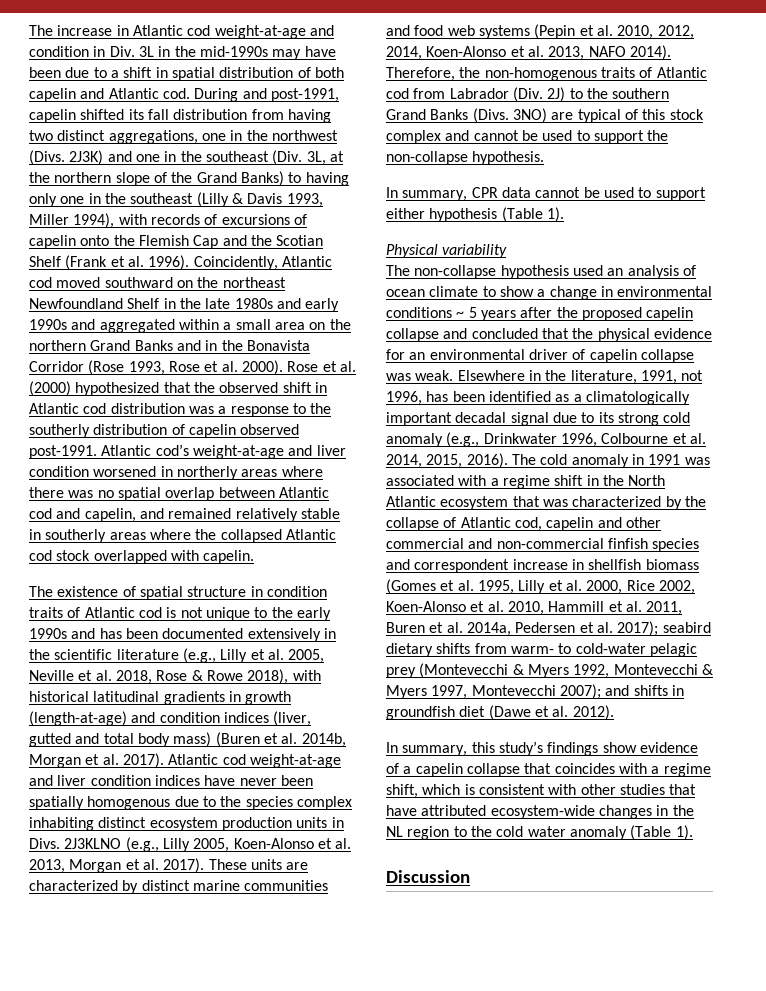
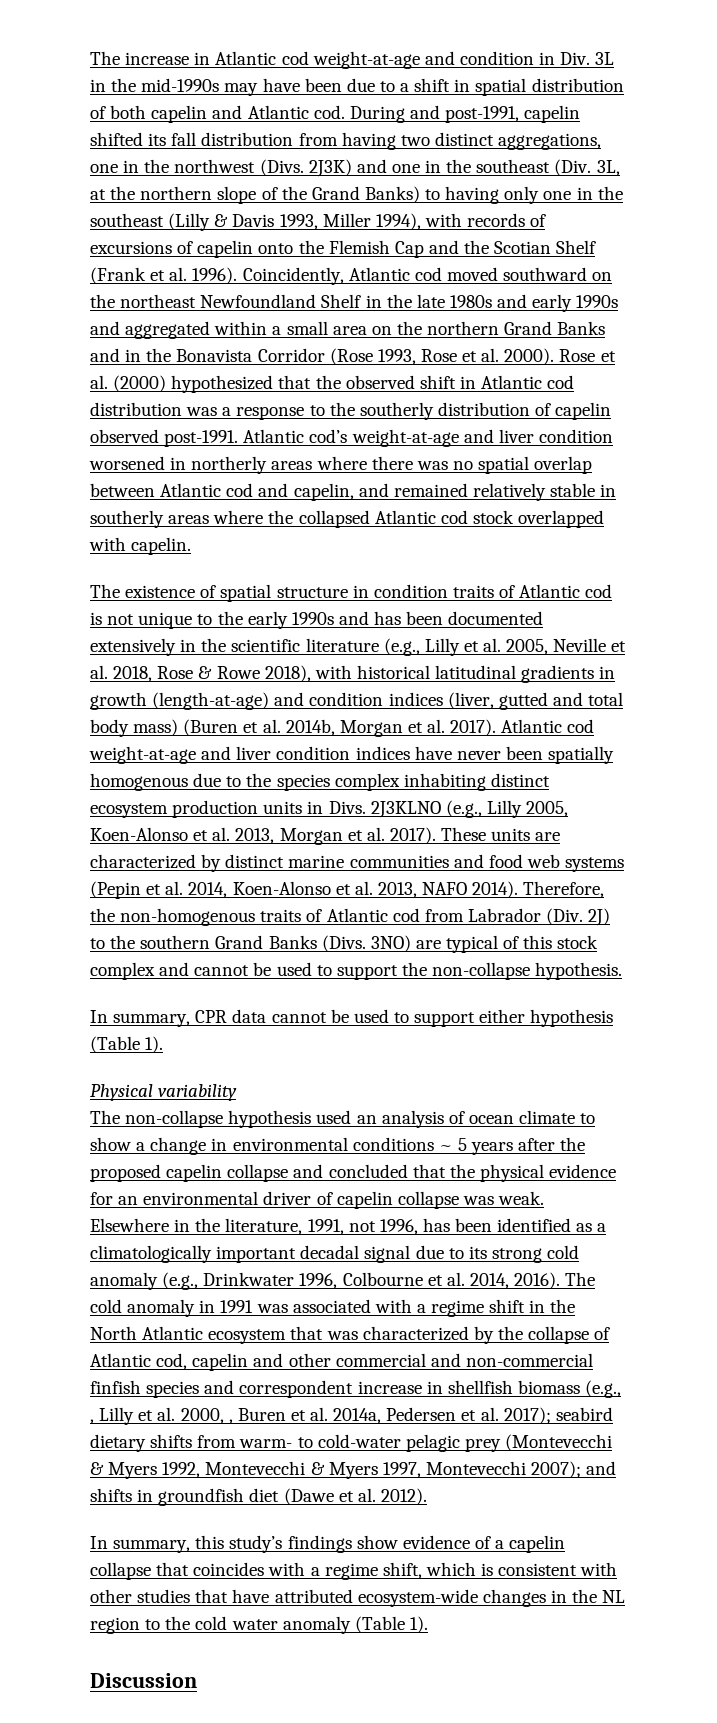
- These units are characterized by distinct marine communities and food web systems (Pepin et al. 2010, 2012, 2014, Koen-Alonso et al. 2013, NAFO 2014).
+ These units are characterized by distinct marine communities and food web systems (Pepin et al. 2014, Koen-Alonso et al. 2013, NAFO 2014).
- Elsewhere in the literature, 1991, not 1996, has been identified as a climatologically important decadal signal due to its strong cold anomaly (e.g., Drinkwater 1996, Colbourne et al. 2014, 2015, 2016).
+ Elsewhere in the literature, 1991, not 1996, has been identified as a climatologically important decadal signal due to its strong cold anomaly (e.g., Drinkwater 1996, Colbourne et al. 2014, 2016).
- The cold anomaly in 1991 was associated with a regime shift in the North Atlantic ecosystem that was characterized by the collapse of Atlantic cod, capelin and other commercial and non-commercial finfish species and correspondent increase in shellfish biomass (Gomes et al. 1995, Lilly et al. 2000, Rice 2002, Koen-Alonso et al. 2010, Hammill et al. 2011, Buren et al. 2014a, Pedersen et al. 2017);
+ The cold anomaly in 1991 was associated with a regime shift in the North Atlantic ecosystem that was characterized by the collapse of Atlantic cod, capelin and other commercial and non-commercial finfish species and correspondent increase in shellfish biomass (e.g., , Lilly et al. 2000, , Buren et al. 2014a, Pedersen et al. 2017);

